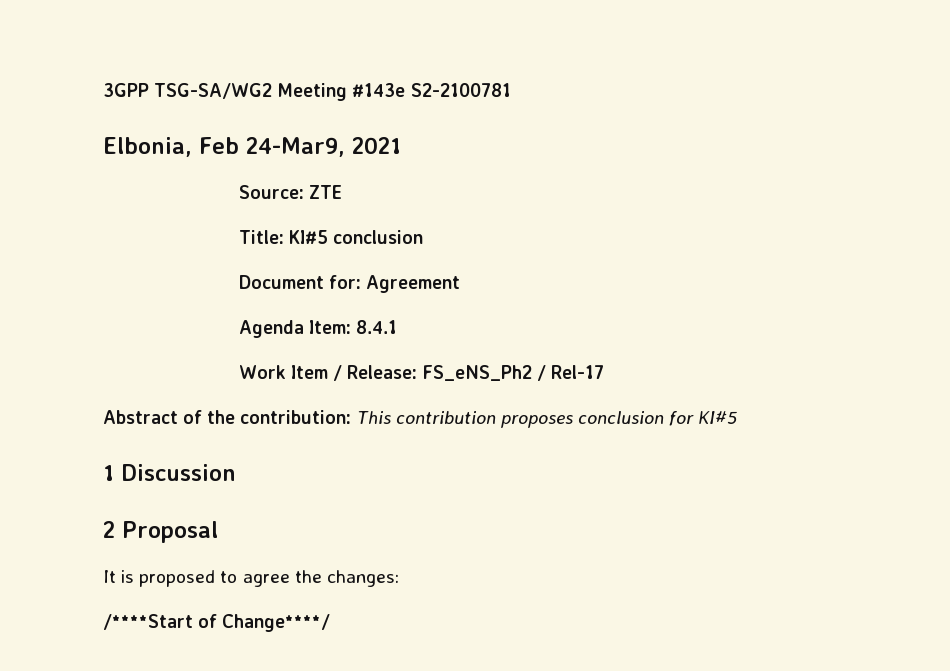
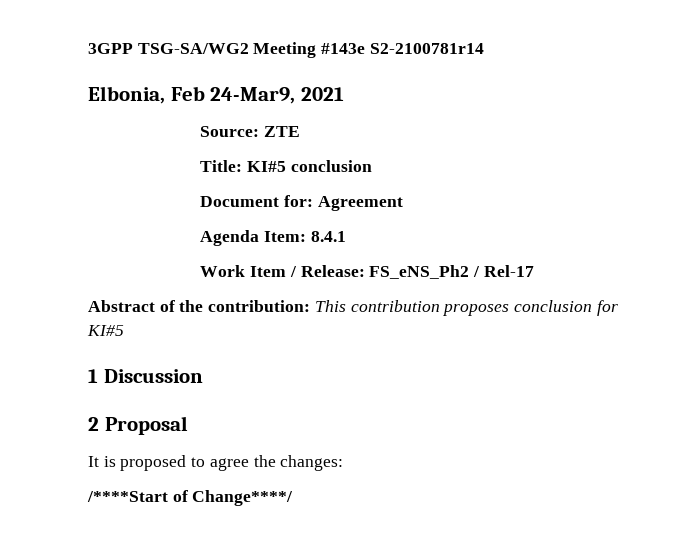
- 3GPP TSG-SA/WG2 Meeting #143e S2-2100781
+ 3GPP TSG-SA/WG2 Meeting #143e S2-2100781r14

